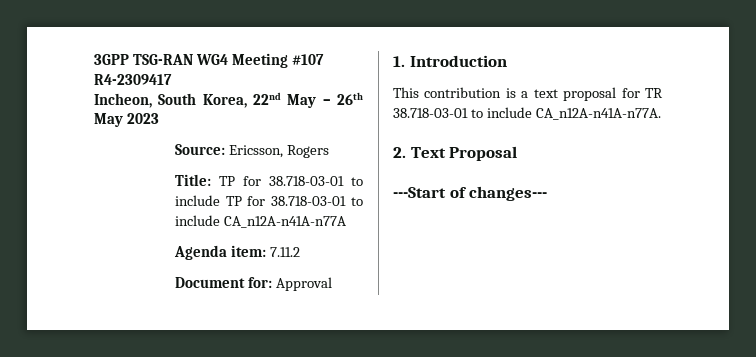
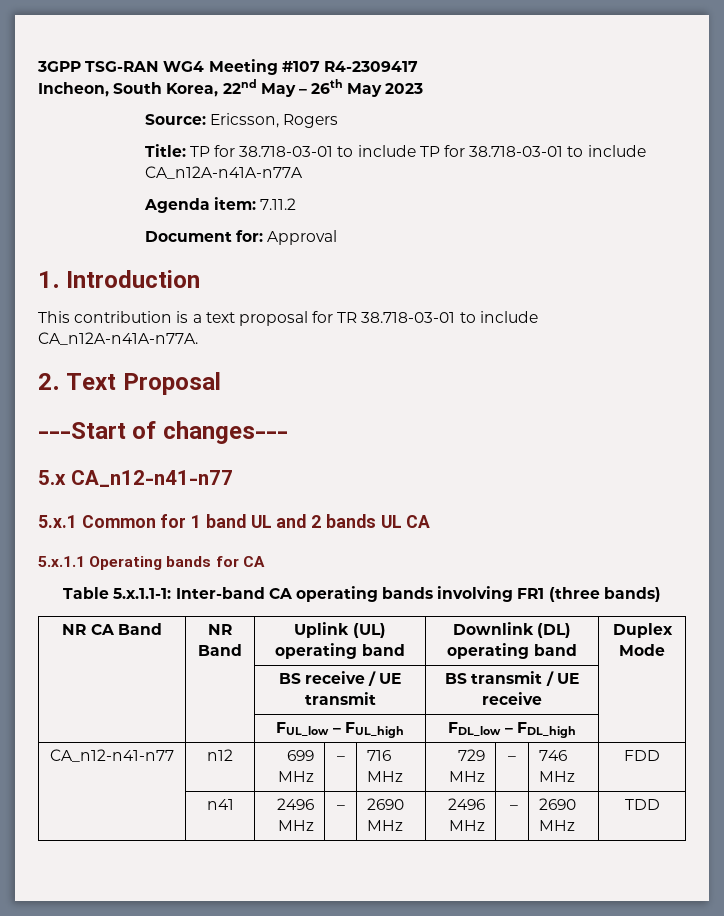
+ 5.x CA_n12-n41-n77
+ 5.x.1 Common for 1 band UL and 2 bands UL CA
+ 5.x.1.1 Operating bands for CA
+ Table 5.x.1.1-1: Inter-band CA operating bands involving FR1 (three bands)
+ NR CA Band | NR Band | Uplink (UL) operating band | Downlink (DL) operating band | Duplex Mode
+ | | BS receive / UE transmit | BS transmit / UE receive |
+ | | FUL_low – FUL_high | FDL_low – FDL_high |
+ CA_n12-n41-n77 | n12 | 699 MHz | – | 716 MHz | 729 MHz | – | 746 MHz | FDD
+ | n41 | 2496 MHz | – | 2690 MHz | 2496 MHz | – | 2690 MHz | TDD

